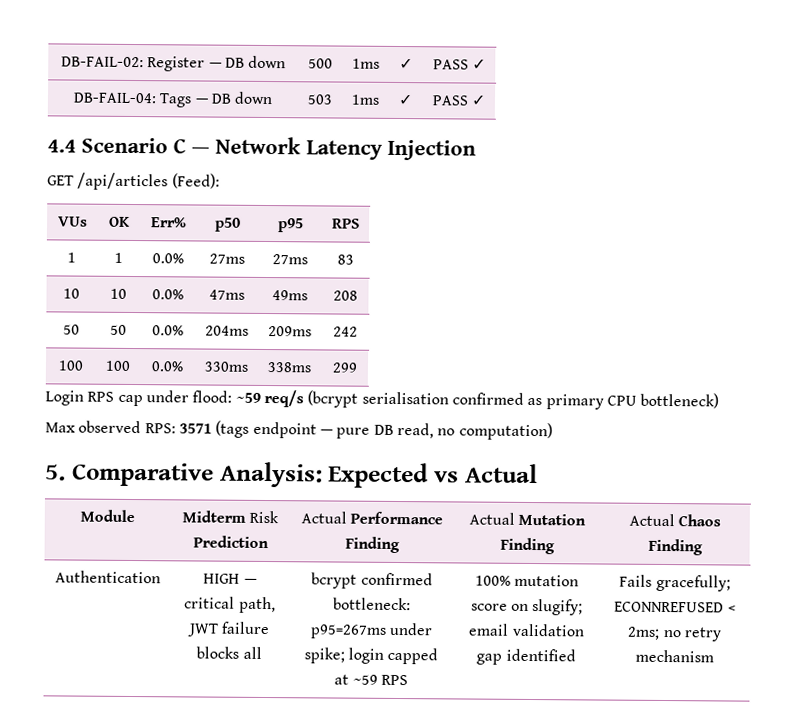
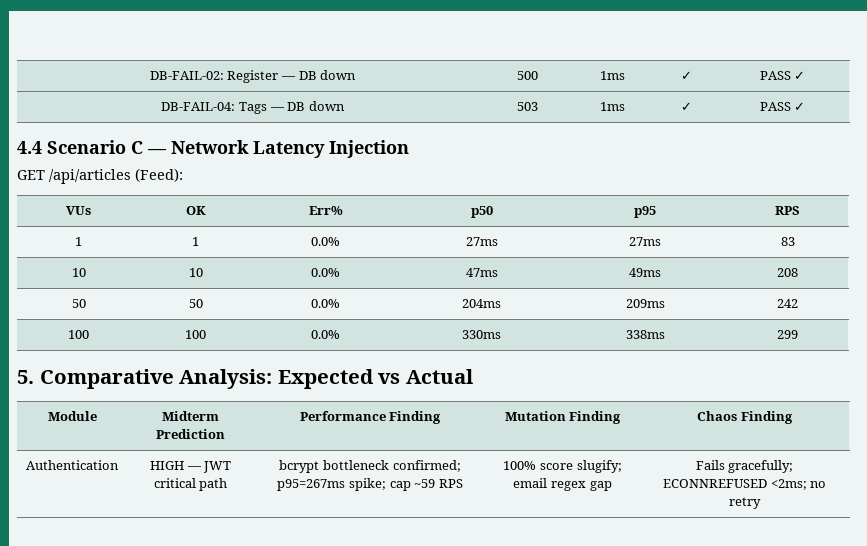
- Login RPS cap under flood: ~59 req/s (bcrypt serialisation confirmed as primary CPU bottleneck)
- Max observed RPS: 3571 (tags endpoint — pure DB read, no computation)
- Module | Midterm Risk Prediction | Actual Performance Finding | Actual Mutation Finding | Actual Chaos Finding
+ Module | Midterm Prediction | Performance Finding | Mutation Finding | Chaos Finding
- Authentication | HIGH — critical path, JWT failure blocks all | bcrypt confirmed bottleneck: p95=267ms under spike; login capped at ~59 RPS | 100% mutation score on slugify; email validation gap identified | Fails gracefully; ECONNREFUSED < 2ms; no retry mechanism
+ Authentication | HIGH — JWT critical path | bcrypt bottleneck confirmed; p95=267ms spike; cap ~59 RPS | 100% score slugify; email regex gap | Fails gracefully; ECONNREFUSED <2ms; no retry

